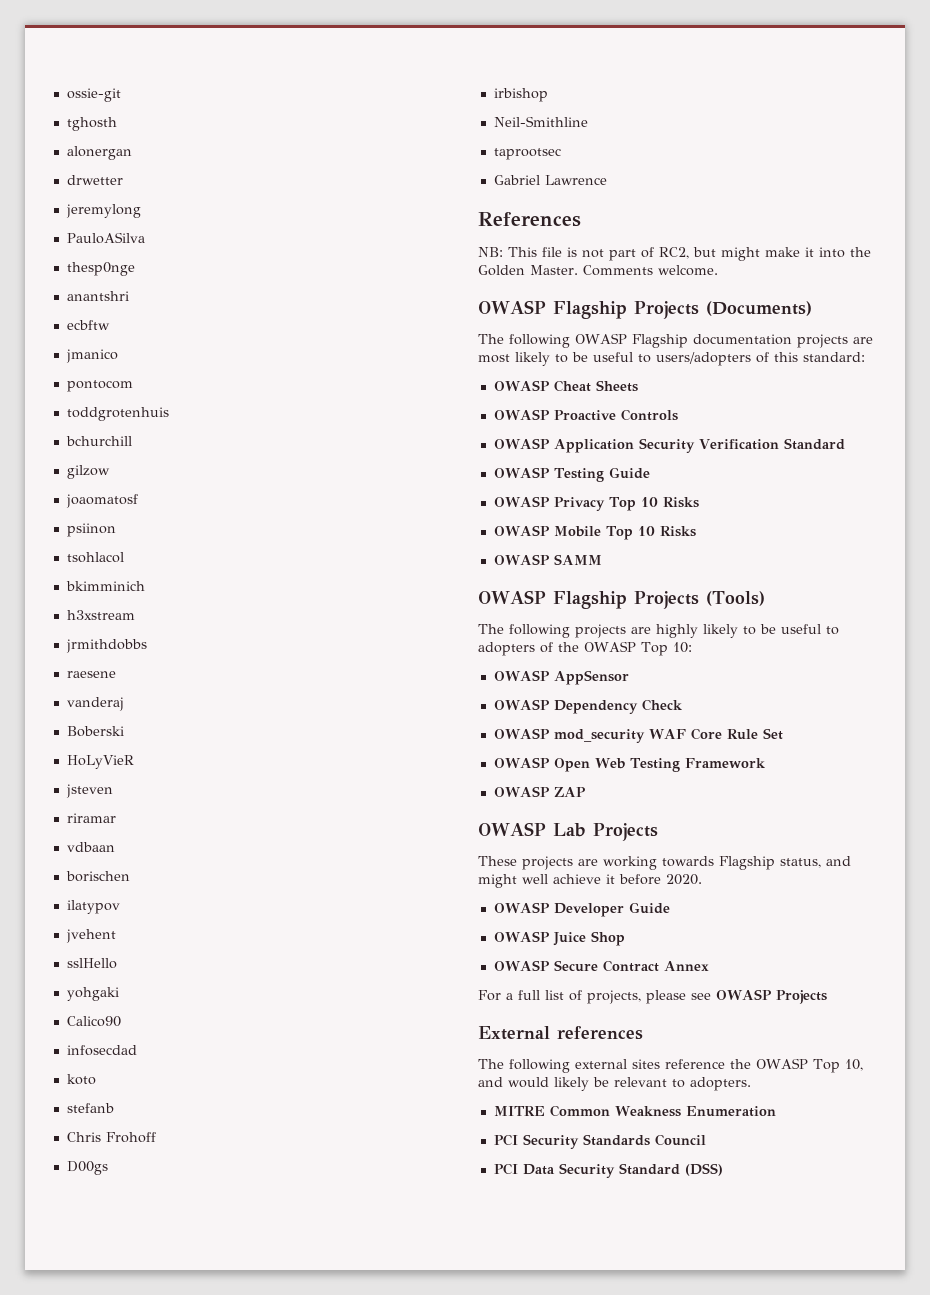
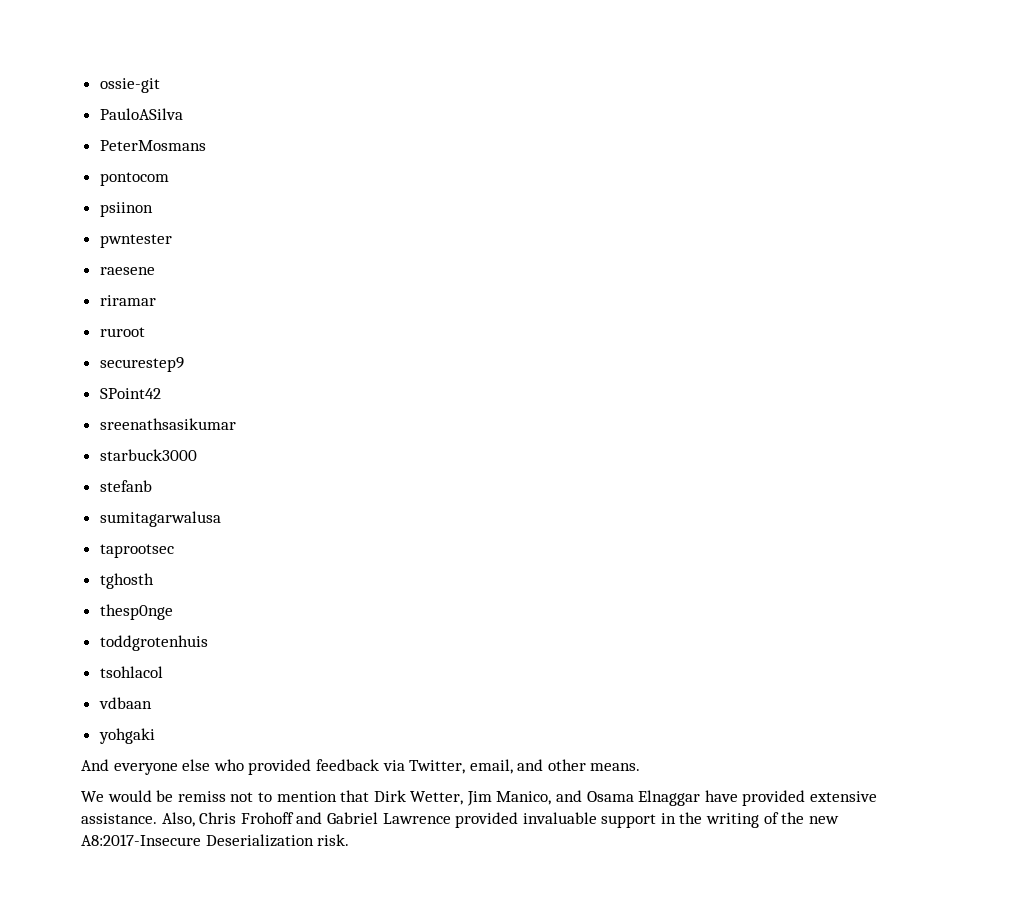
+ PauloASilva
+ PeterMosmans
+ pontocom
+ psiinon
+ pwntester
+ raesene
+ riramar
+ ruroot
+ securestep9
+ SPoint42
+ sreenathsasikumar
+ starbuck3000
+ stefanb
+ sumitagarwalusa
+ taprootsec
  tghosth
- alonergan
- drwetter
- jeremylong
- PauloASilva
  thesp0nge
- anantshri
- ecbftw
- jmanico
- pontocom
  toddgrotenhuis
- bchurchill
- gilzow
- joaomatosf
- psiinon
  tsohlacol
- bkimminich
- h3xstream
- jrmithdobbs
- raesene
- vanderaj
- Boberski
- HoLyVieR
- jsteven
- riramar
  vdbaan
- borischen
- ilatypov
- jvehent
- sslHello
  yohgaki
- Calico90
- infosecdad
- koto
- stefanb
- Chris Frohoff
- D00gs
- irbishop
- Neil-Smithline
- taprootsec
- Gabriel Lawrence
- References
- NB: This file is not part of RC2, but might make it into the Golden Master. Comments welcome.
- OWASP Flagship Projects (Documents)
- The following OWASP Flagship documentation projects are most likely to be useful to users/adopters of this standard:
- OWASP Cheat Sheets
- OWASP Proactive Controls
- OWASP Application Security Verification Standard
- OWASP Testing Guide
- OWASP Privacy Top 10 Risks
- OWASP Mobile Top 10 Risks
- OWASP SAMM
- OWASP Flagship Projects (Tools)
- The following projects are highly likely to be useful to adopters of the OWASP Top 10:
- OWASP AppSensor
- OWASP Dependency Check
- OWASP mod_security WAF Core Rule Set
- OWASP Open Web Testing Framework
- OWASP ZAP
- OWASP Lab Projects
- These projects are working towards Flagship status, and might well achieve it before 2020.
- OWASP Developer Guide
- OWASP Juice Shop
- OWASP Secure Contract Annex
- For a full list of projects, please see OWASP Projects
- External references
- The following external sites reference the OWASP Top 10, and would likely be relevant to adopters.
- MITRE Common Weakness Enumeration
- PCI Security Standards Council
- PCI Data Security Standard (DSS)
+ And everyone else who provided feedback via Twitter, email, and other means.
+ We would be remiss not to mention that Dirk Wetter, Jim Manico, and Osama Elnaggar have provided extensive assistance. Also, Chris Frohoff and Gabriel Lawrence provided invaluable support in the writing of the new A8:2017-Insecure Deserialization risk.

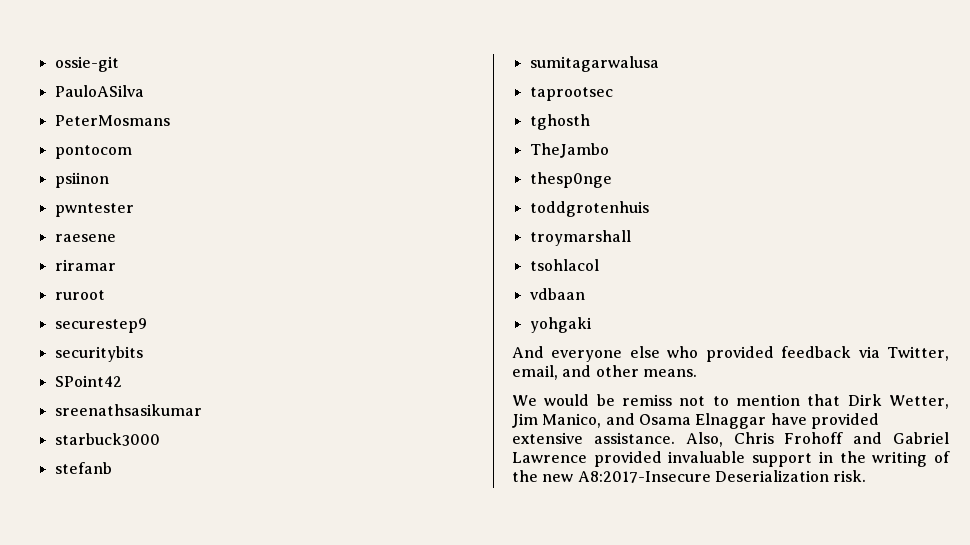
+ securitybits
+ TheJambo
+ troymarshall

